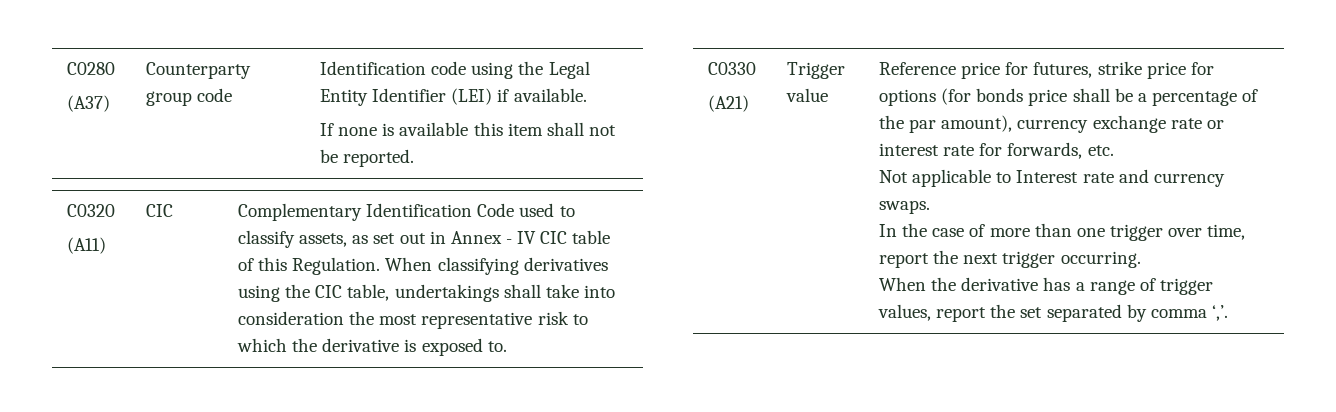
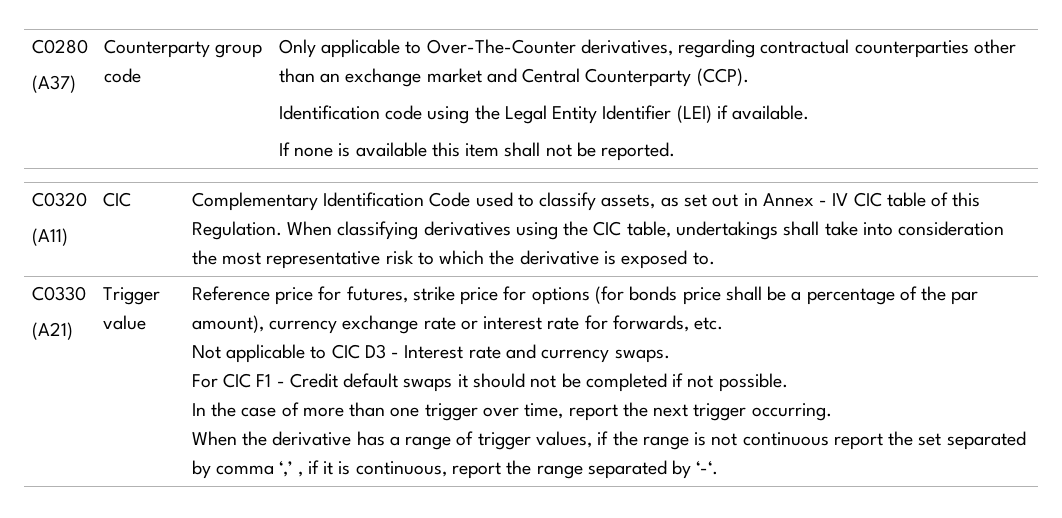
+ Only applicable to Over-The-Counter derivatives, regarding contractual counterparties other than an exchange market and Central Counterparty (CCP).
- Not applicable to Interest rate and currency swaps.
+ Not applicable to CIC D3 - Interest rate and currency swaps.
+ For CIC F1 - Credit default swaps it should not be completed if not possible.
- When the derivative has a range of trigger values, report the set separated by comma ‘,’.
+ When the derivative has a range of trigger values, if the range is not continuous report the set separated by comma ‘,’ , if it is continuous, report the range separated by ‘-‘.

